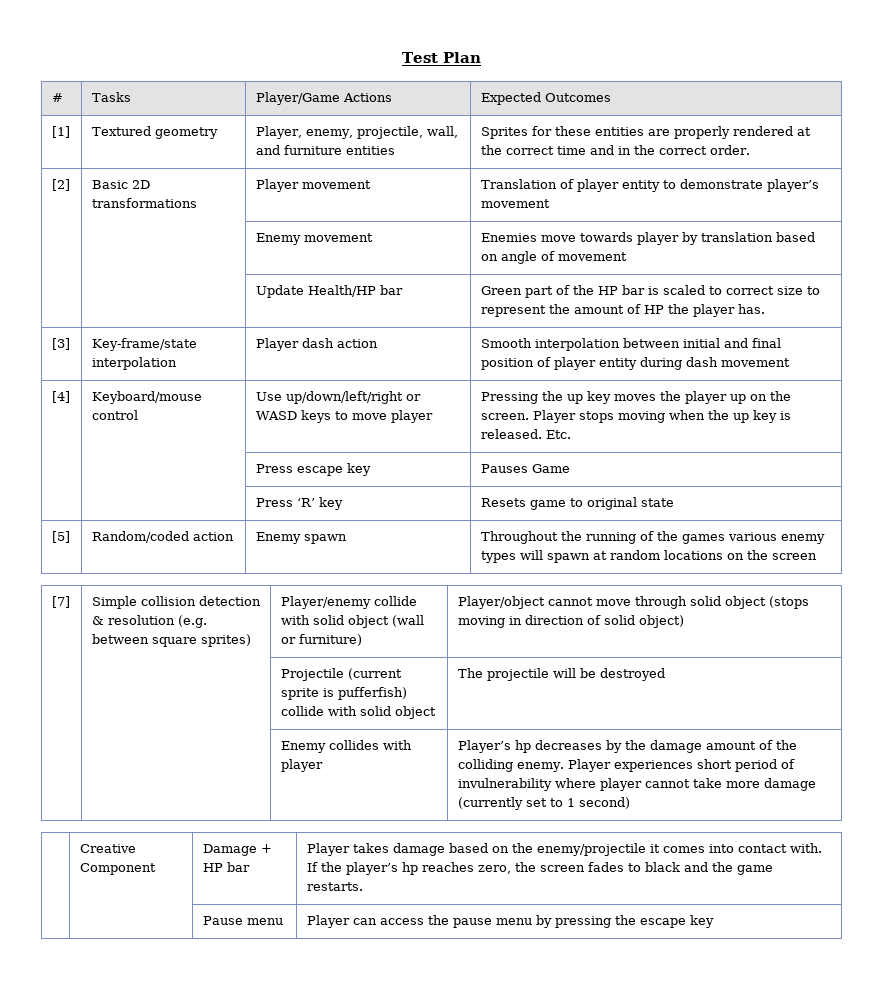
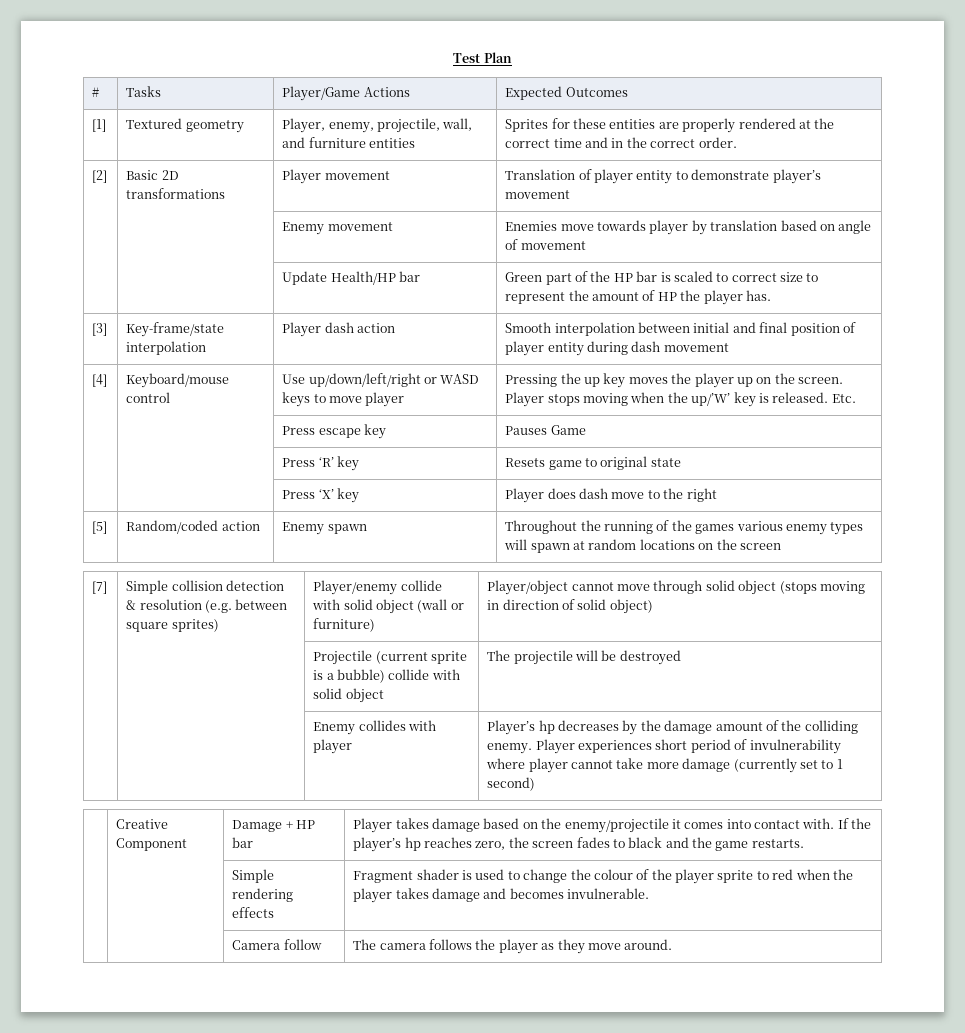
- [4] | Keyboard/mouse control | Use up/down/left/right or WASD keys to move player | Pressing the up key moves the player up on the screen. Player stops moving when the up key is released. Etc.
+ [4] | Keyboard/mouse control | Use up/down/left/right or WASD keys to move player | Pressing the up key moves the player up on the screen. Player stops moving when the up/’W’ key is released. Etc.
+ | | Press ‘X’ key | Player does dash move to the right
- | | Projectile (current sprite is pufferfish) collide with solid object | The projectile will be destroyed
+ | | Projectile (current sprite is a bubble) collide with solid object | The projectile will be destroyed
- | | Pause menu | Player can access the pause menu by pressing the escape key
+ | | Simple rendering effects | Fragment shader is used to change the colour of the player sprite to red when the player takes damage and becomes invulnerable.
+ | | Camera follow | The camera follows the player as they move around.

